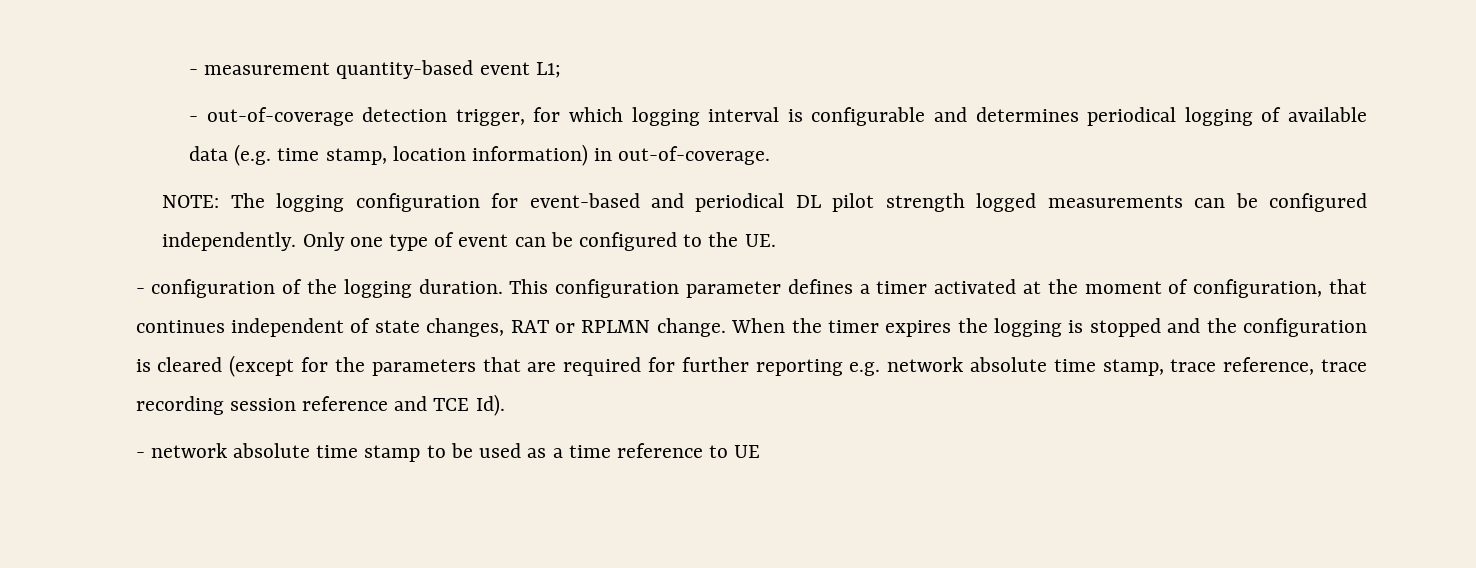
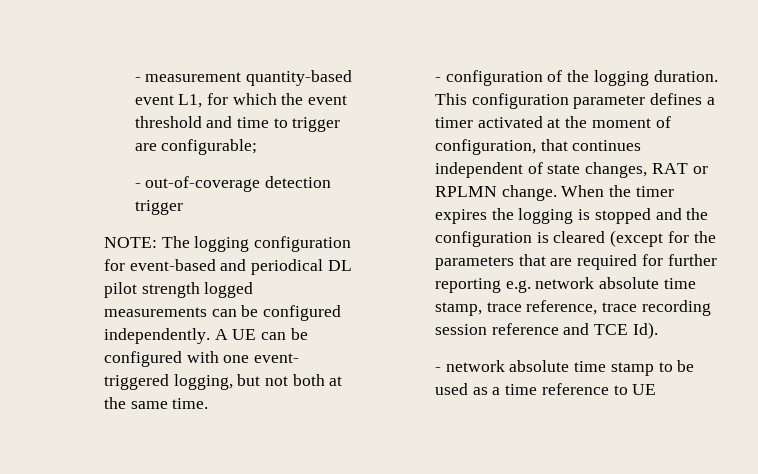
- - measurement quantity-based event L1;
- - out-of-coverage detection trigger, for which logging interval is configurable and determines periodical logging of available data (e.g. time stamp, location information) in out-of-coverage.
+ - measurement quantity-based event L1, for which the event threshold and time to trigger are configurable;
+ - out-of-coverage detection trigger
- Only one type of event can be configured to the UE.
+ A UE can be configured with one event- triggered logging, but not both at the same time.

